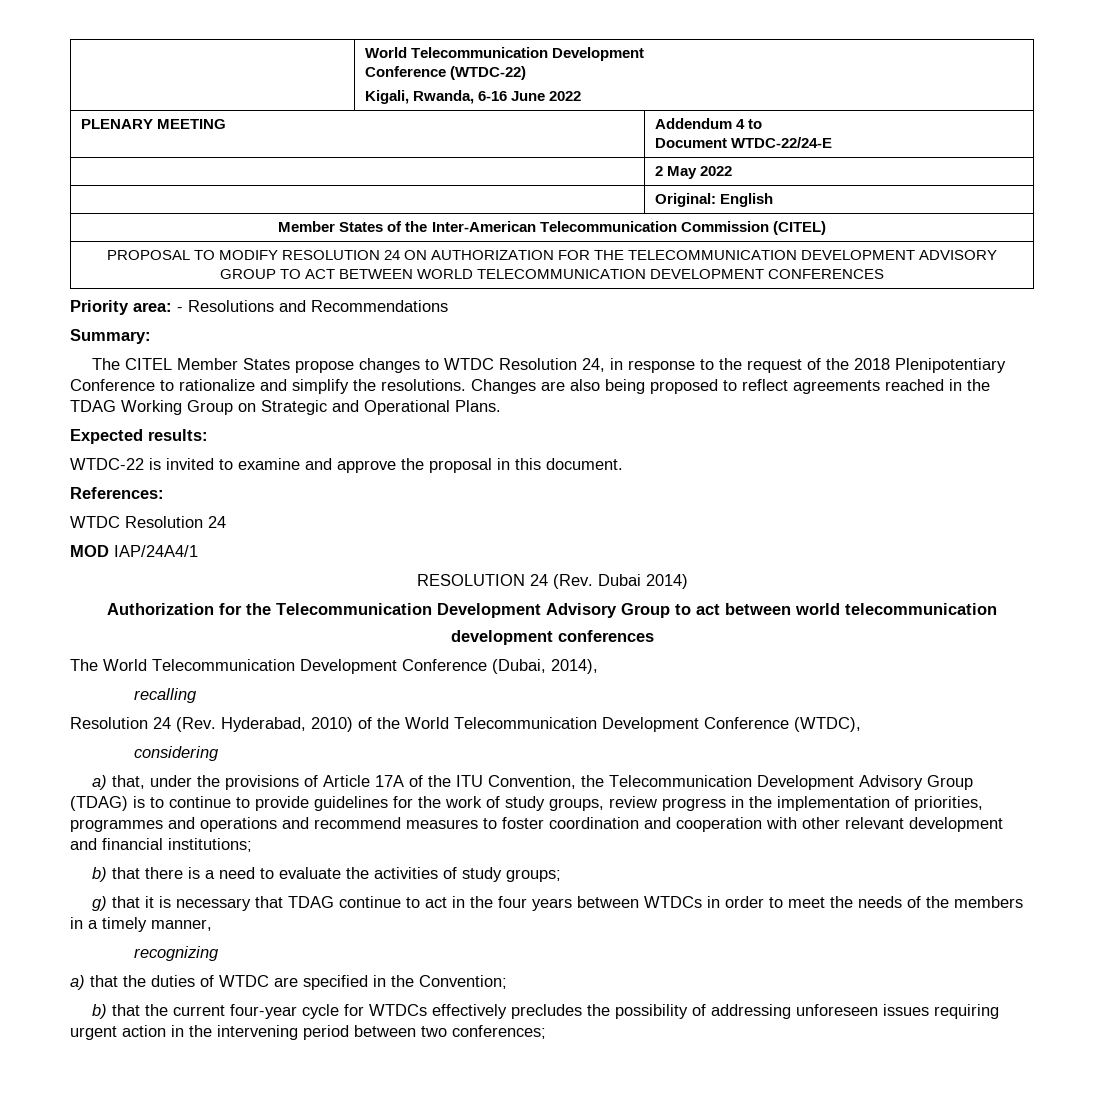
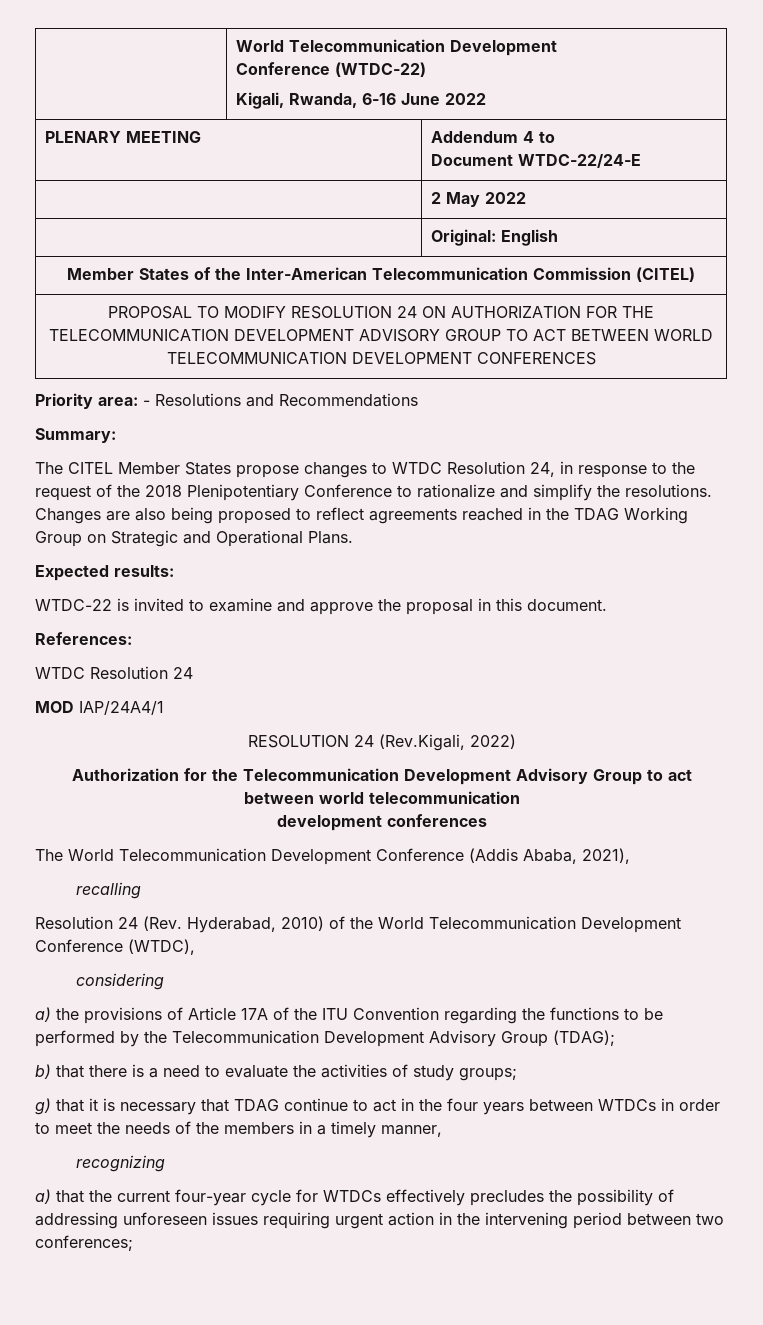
- RESOLUTION 24 (Rev. Dubai 2014)
+ RESOLUTION 24 (Rev.Kigali, 2022)
- The World Telecommunication Development Conference (Dubai, 2014),
+ The World Telecommunication Development Conference (Addis Ababa, 2021),
- a) that, under the provisions of Article 17A of the ITU Convention, the Telecommunication Development Advisory Group (TDAG) is to continue to provide guidelines for the work of study groups, review progress in the implementation of priorities, programmes and operations and recommend measures to foster coordination and cooperation with other relevant development and financial institutions;
+ a) the provisions of Article 17A of the ITU Convention regarding the functions to be performed by the Telecommunication Development Advisory Group (TDAG);
- a) that the duties of WTDC are specified in the Convention;
- b) that the current four-year cycle for WTDCs effectively precludes the possibility of addressing unforeseen issues requiring urgent action in the intervening period between two conferences;
+ a) that the current four-year cycle for WTDCs effectively precludes the possibility of addressing unforeseen issues requiring urgent action in the intervening period between two conferences;

